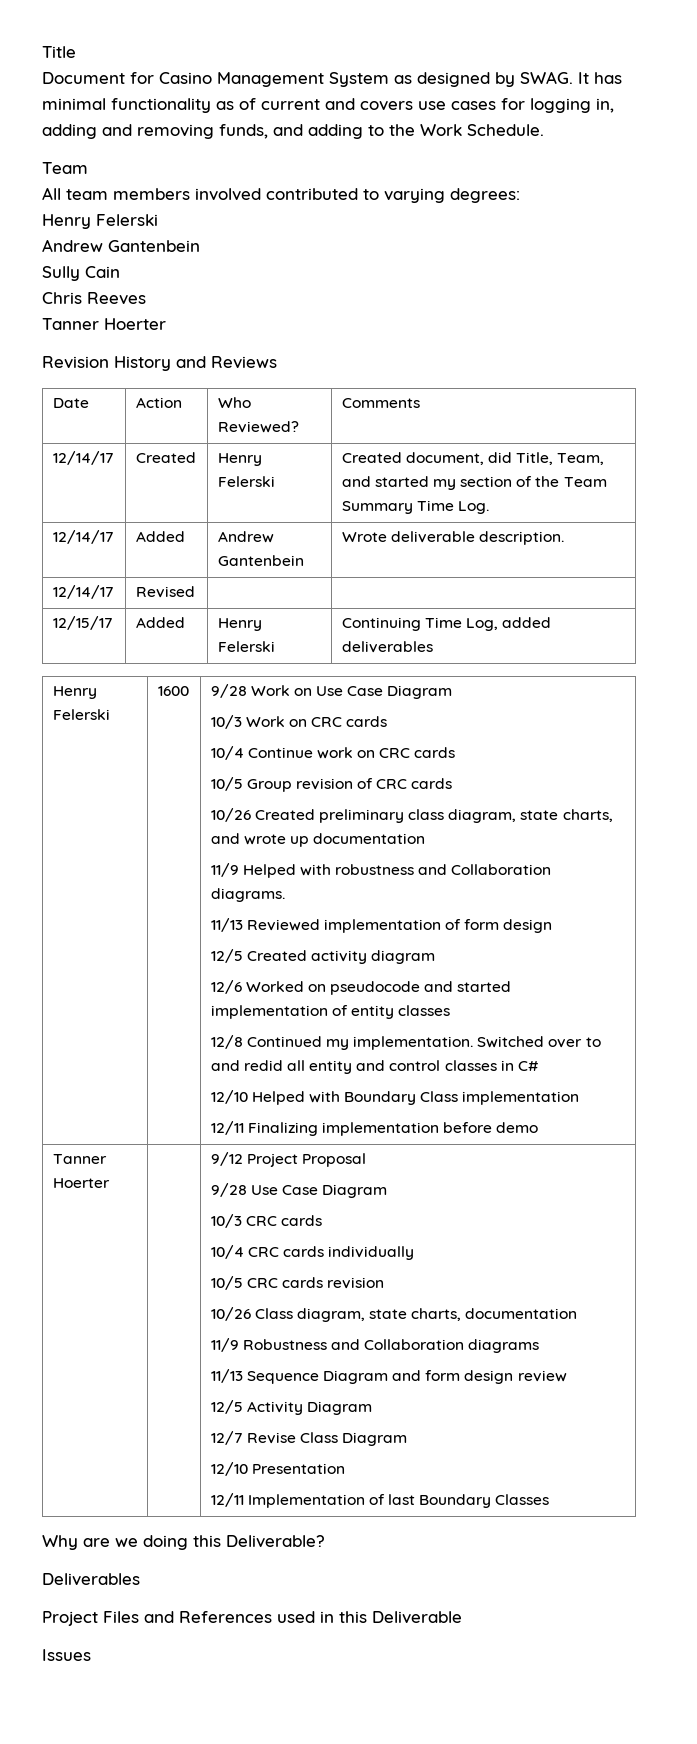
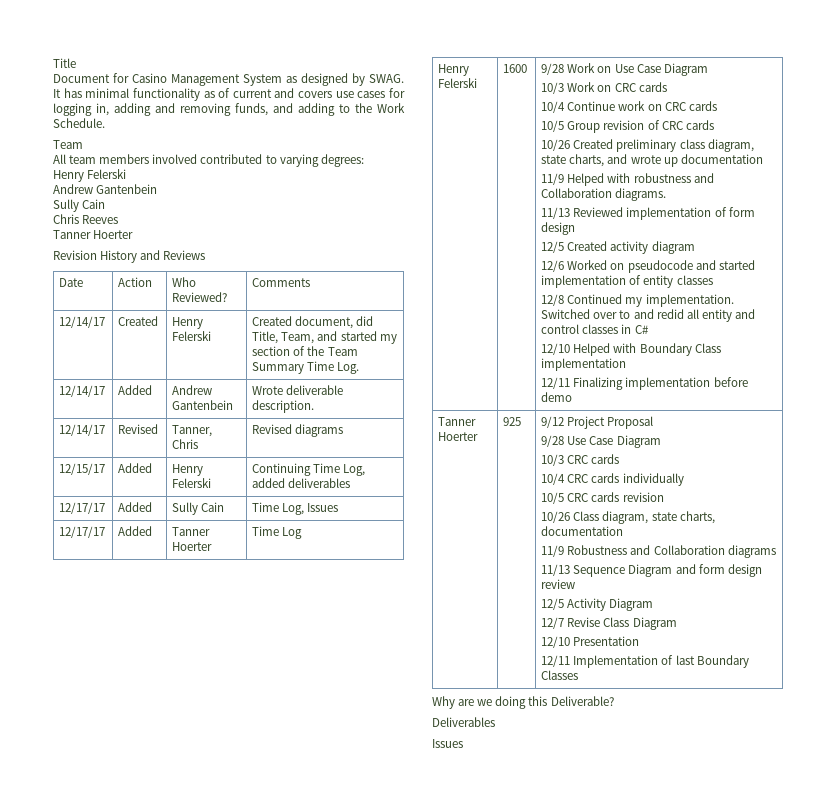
- 12/14/17 | Revised | |
+ 12/14/17 | Revised | Tanner, Chris | Revised diagrams
+ 12/17/17 | Added | Sully Cain | Time Log, Issues
+ 12/17/17 | Added | Tanner Hoerter | Time Log
+ 925
- Project Files and References used in this Deliverable

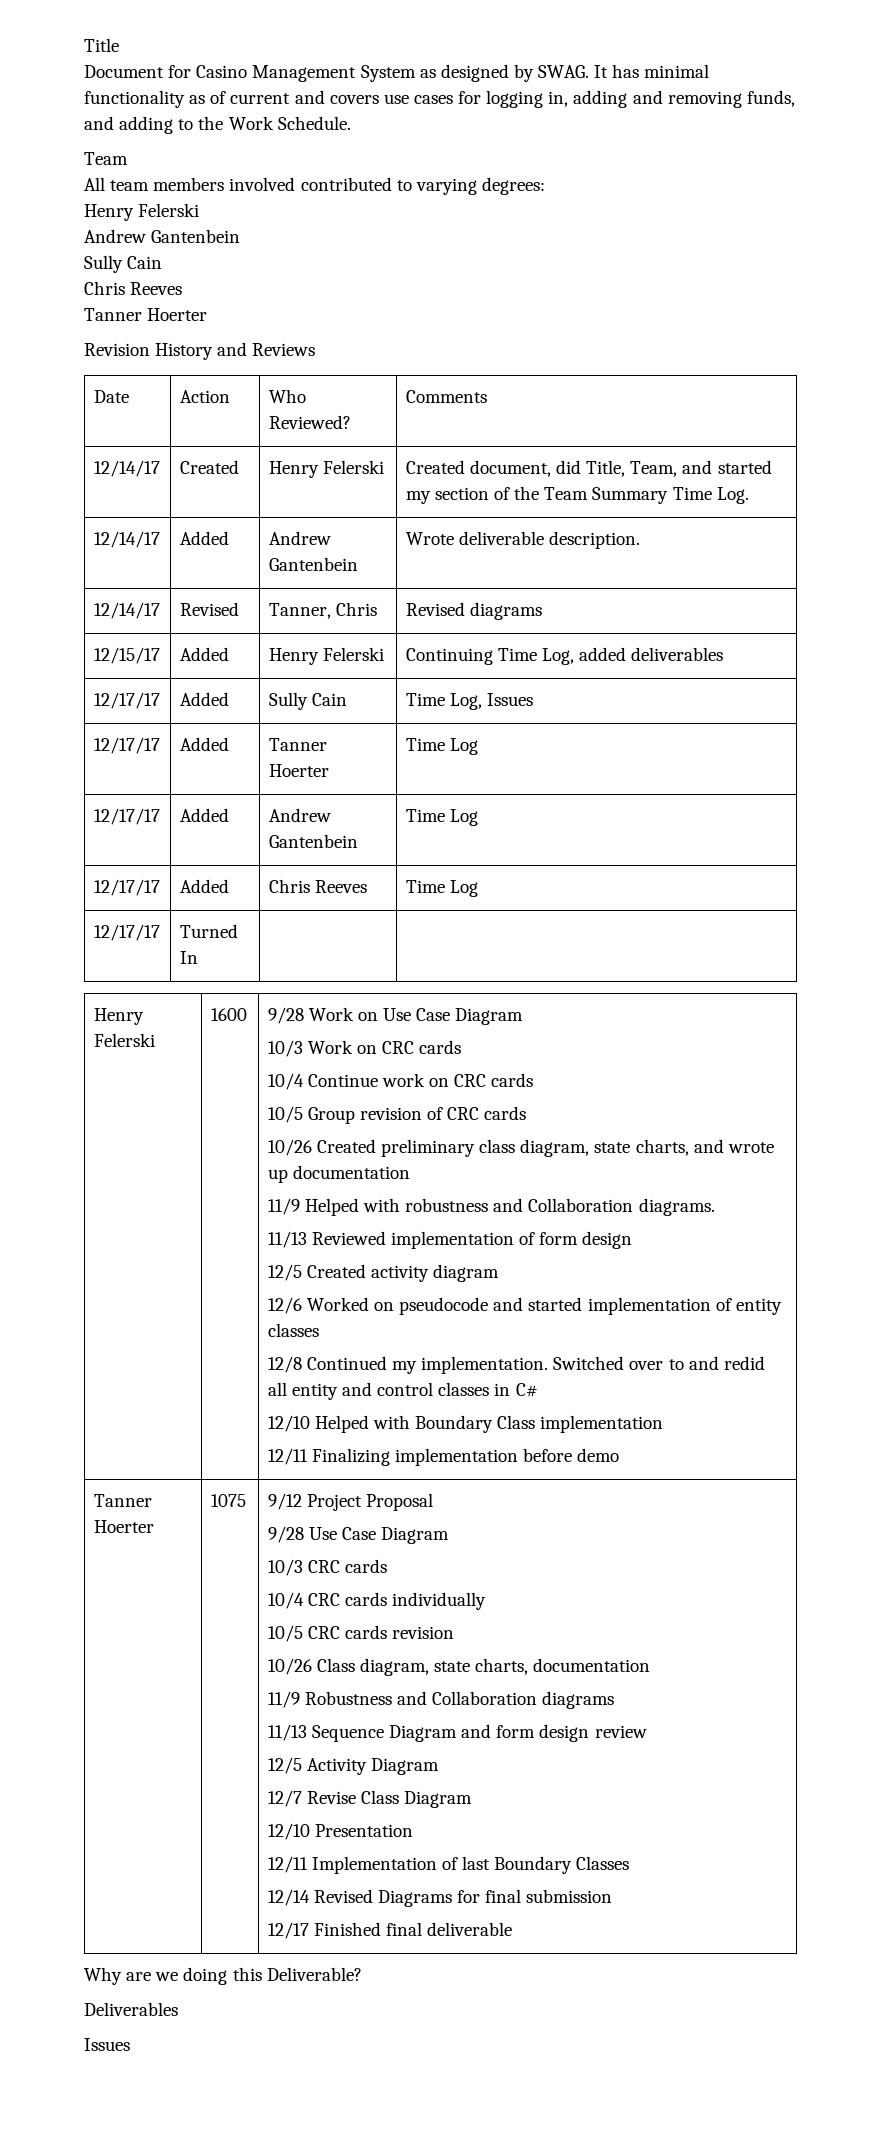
+ 12/17/17 | Added | Andrew Gantenbein | Time Log
+ 12/17/17 | Added | Chris Reeves | Time Log
+ 12/17/17 | Turned In | |
- 925
+ 1075
+ 12/14 Revised Diagrams for final submission
+ 12/17 Finished final deliverable

